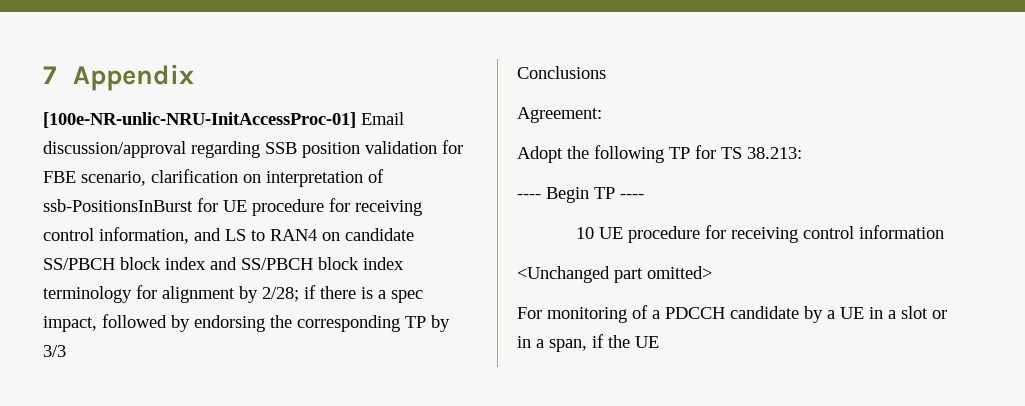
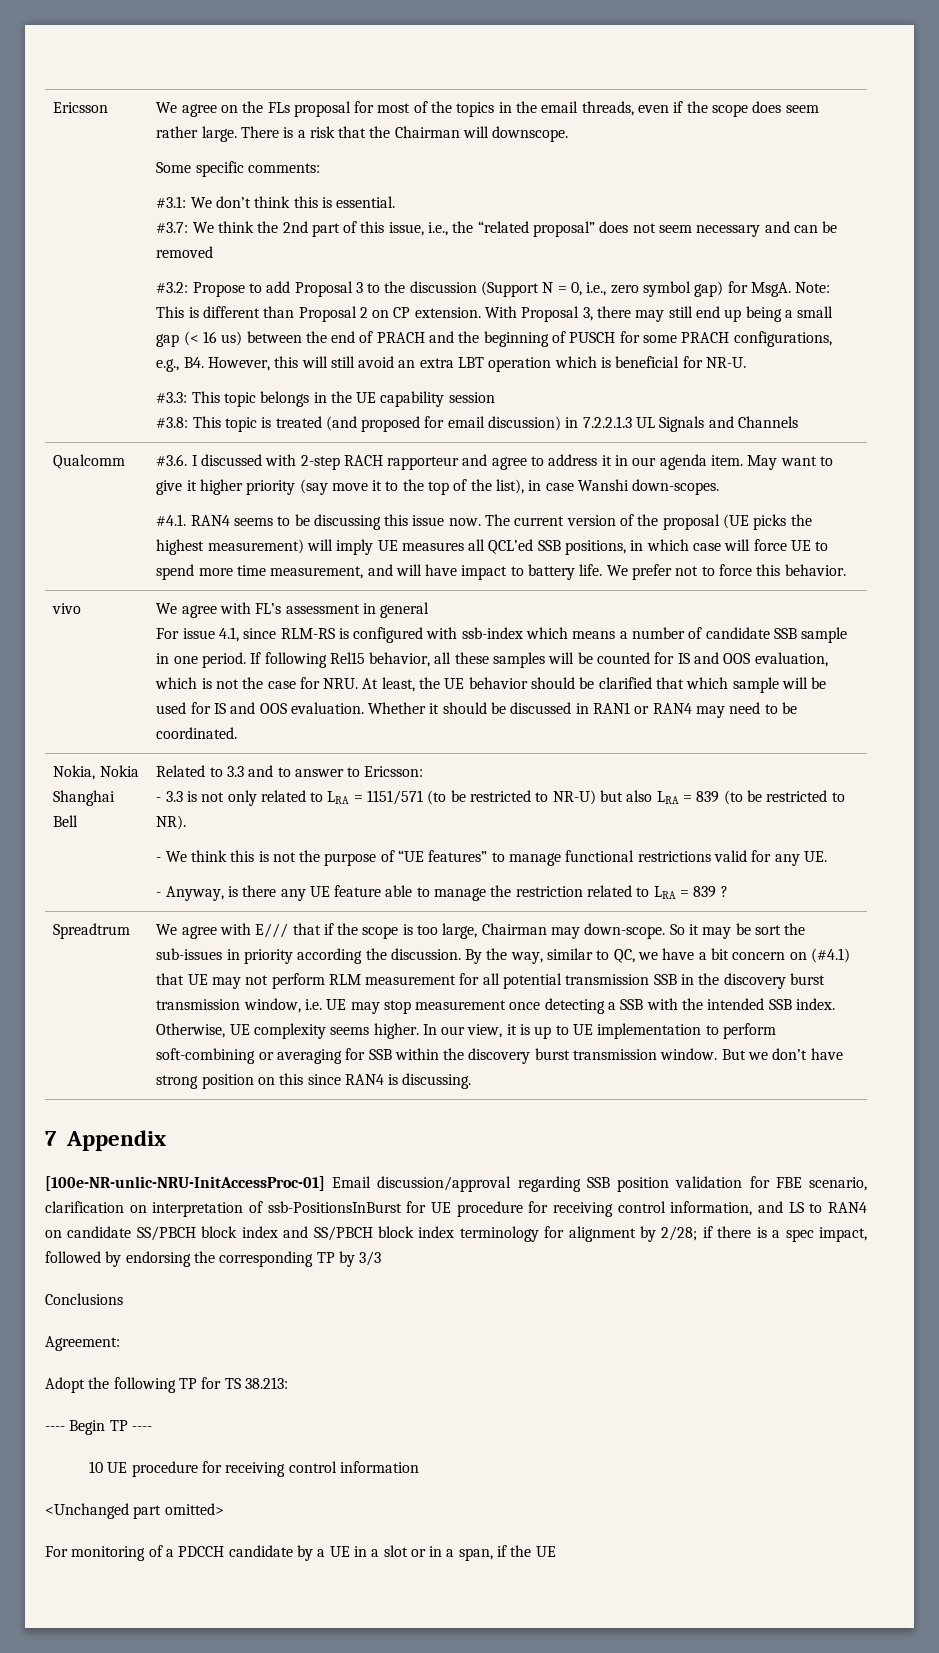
+ Ericsson | We agree on the FLs proposal for most of the topics in the email threads, even if the scope does seem rather large. There is a risk that the Chairman will downscope.
+ Some specific comments:
+ #3.1: We don’t think this is essential.
+ #3.7: We think the 2nd part of this issue, i.e., the “related proposal” does not seem necessary and can be removed
+ #3.2: Propose to add Proposal 3 to the discussion (Support N = 0, i.e., zero symbol gap) for MsgA. Note: This is different than Proposal 2 on CP extension. With Proposal 3, there may still end up being a small gap (< 16 us) between the end of PRACH and the beginning of PUSCH for some PRACH configurations, e.g., B4. However, this will still avoid an extra LBT operation which is beneficial for NR-U.
+ #3.3: This topic belongs in the UE capability session
+ #3.8: This topic is treated (and proposed for email discussion) in 7.2.2.1.3 UL Signals and Channels
+ Qualcomm | #3.6. I discussed with 2-step RACH rapporteur and agree to address it in our agenda item. May want to give it higher priority (say move it to the top of the list), in case Wanshi down-scopes.
+ #4.1. RAN4 seems to be discussing this issue now. The current version of the proposal (UE picks the highest measurement) will imply UE measures all QCL’ed SSB positions, in which case will force UE to spend more time measurement, and will have impact to battery life. We prefer not to force this behavior.
+ vivo | We agree with FL’s assessment in general
+ For issue 4.1, since RLM-RS is configured with ssb-index which means a number of candidate SSB sample in one period. If following Rel15 behavior, all these samples will be counted for IS and OOS evaluation, which is not the case for NRU. At least, the UE behavior should be clarified that which sample will be used for IS and OOS evaluation. Whether it should be discussed in RAN1 or RAN4 may need to be coordinated.
+ Nokia, Nokia Shanghai Bell | Related to 3.3 and to answer to Ericsson:
+ - 3.3 is not only related to LRA = 1151/571 (to be restricted to NR-U) but also LRA = 839 (to be restricted to NR).
+ - We think this is not the purpose of “UE features” to manage functional restrictions valid for any UE.
+ - Anyway, is there any UE feature able to manage the restriction related to LRA = 839 ?
+ Spreadtrum | We agree with E/// that if the scope is too large, Chairman may down-scope. So it may be sort the sub-issues in priority according the discussion. By the way, similar to QC, we have a bit concern on (#4.1) that UE may not perform RLM measurement for all potential transmission SSB in the discovery burst transmission window, i.e. UE may stop measurement once detecting a SSB with the intended SSB index. Otherwise, UE complexity seems higher. In our view, it is up to UE implementation to perform soft-combining or averaging for SSB within the discovery burst transmission window. But we don’t have strong position on this since RAN4 is discussing.

